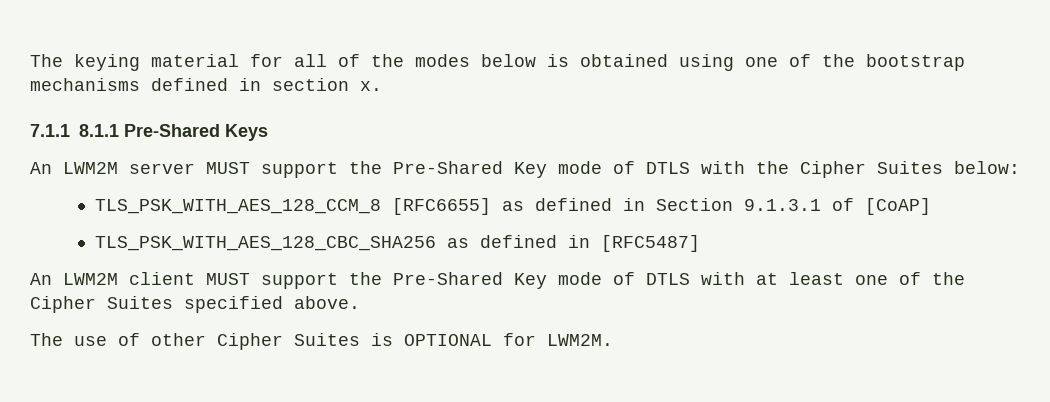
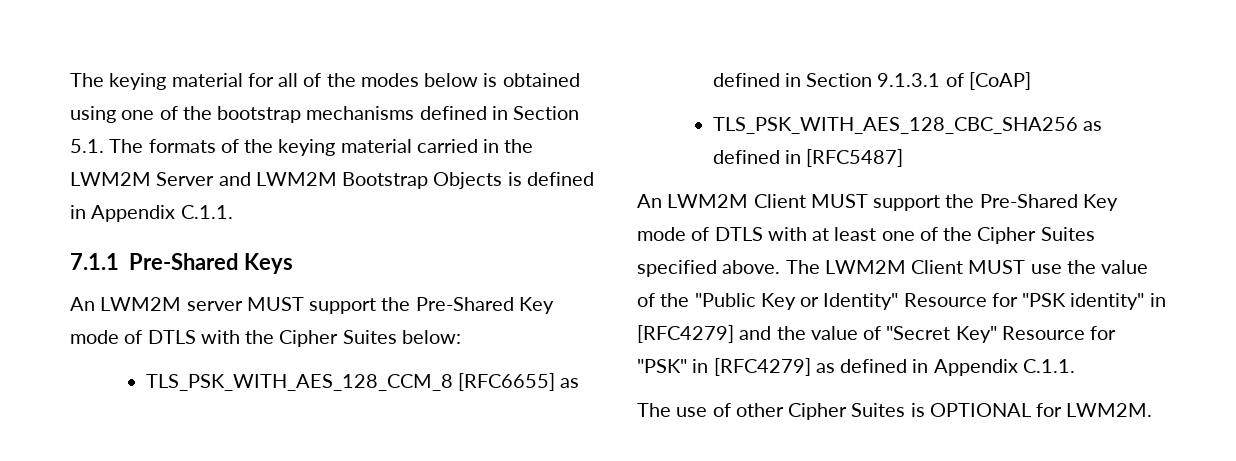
- The keying material for all of the modes below is obtained using one of the bootstrap mechanisms defined in section x.
+ The keying material for all of the modes below is obtained using one of the bootstrap mechanisms defined in Section 5.1. The formats of the keying material carried in the LWM2M Server and LWM2M Bootstrap Objects is defined in Appendix C.1.1.
- 7.1.1 8.1.1 Pre-Shared Keys
+ 7.1.1 Pre-Shared Keys
- An LWM2M client MUST support the Pre-Shared Key mode of DTLS with at least one of the Cipher Suites specified above.
+ An LWM2M Client MUST support the Pre-Shared Key mode of DTLS with at least one of the Cipher Suites specified above. The LWM2M Client MUST use the value of the "Public Key or Identity" Resource for "PSK identity" in [RFC4279] and the value of "Secret Key" Resource for "PSK" in [RFC4279] as defined in Appendix C.1.1.

